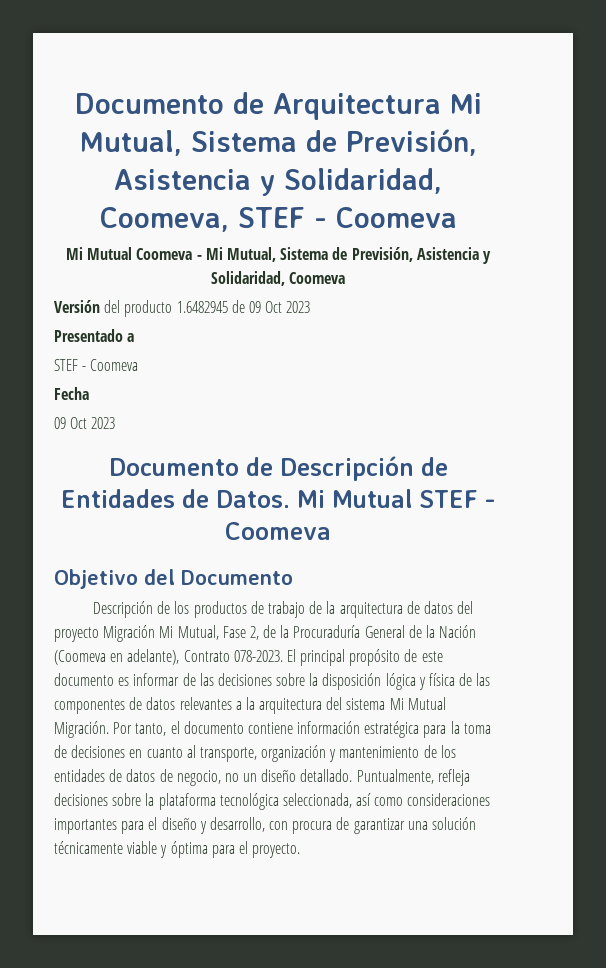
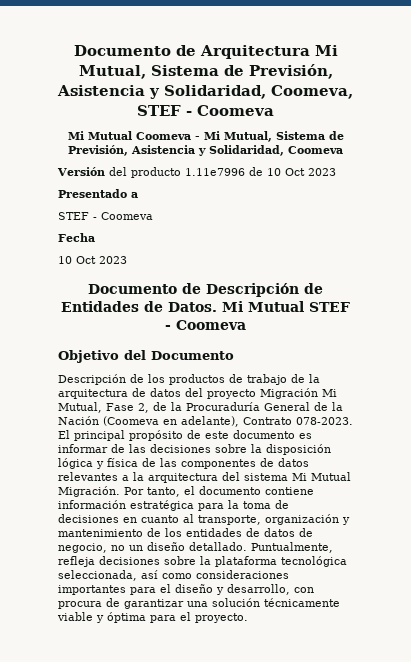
- Versión del producto 1.6482945 de 09 Oct 2023
+ Versión del producto 1.11e7996 de 10 Oct 2023
  Fecha
- 09 Oct 2023
+ 10 Oct 2023

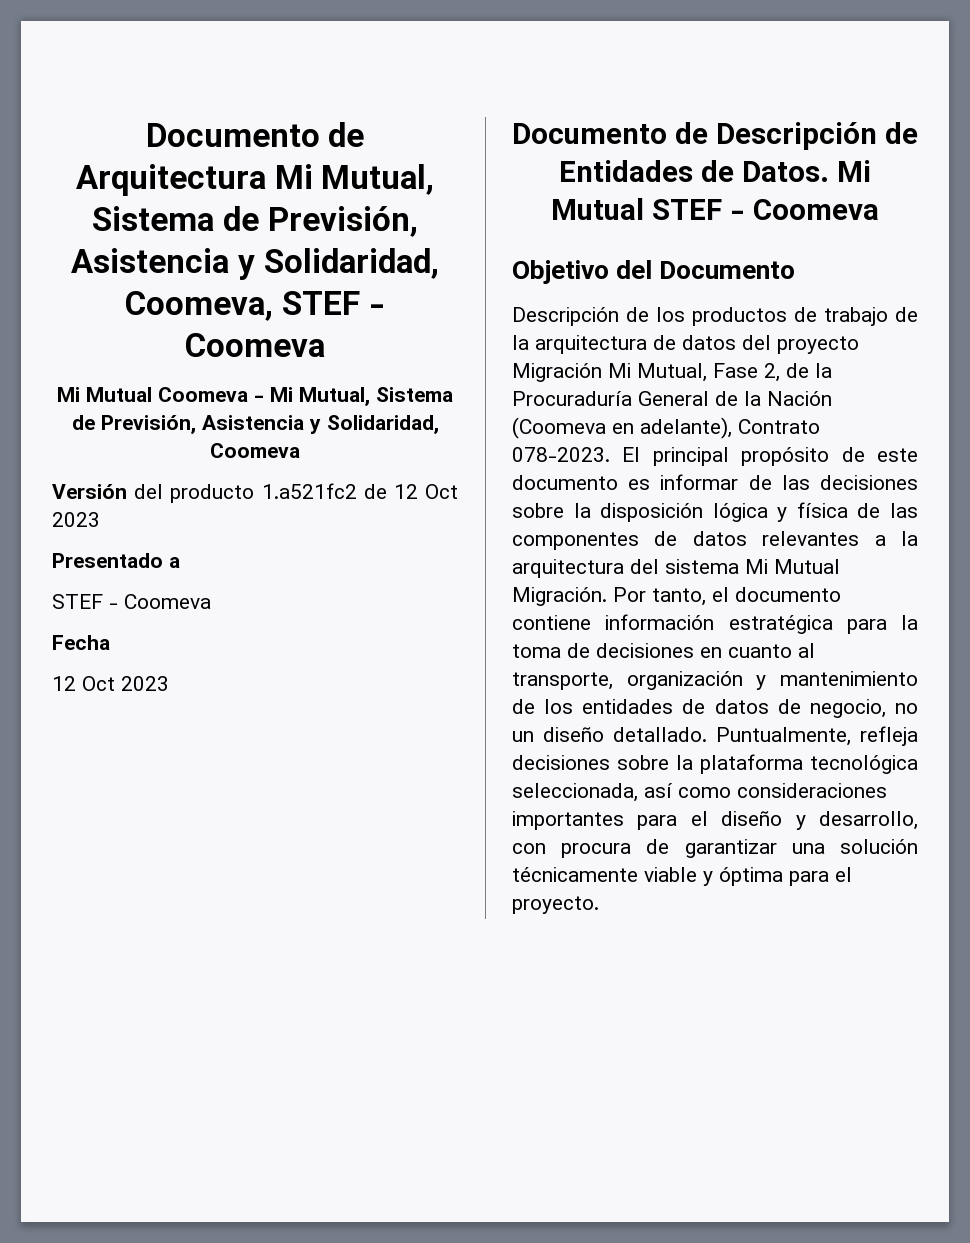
- Versión del producto 1.11e7996 de 10 Oct 2023
+ Versión del producto 1.a521fc2 de 12 Oct 2023
  Fecha
- 10 Oct 2023
+ 12 Oct 2023

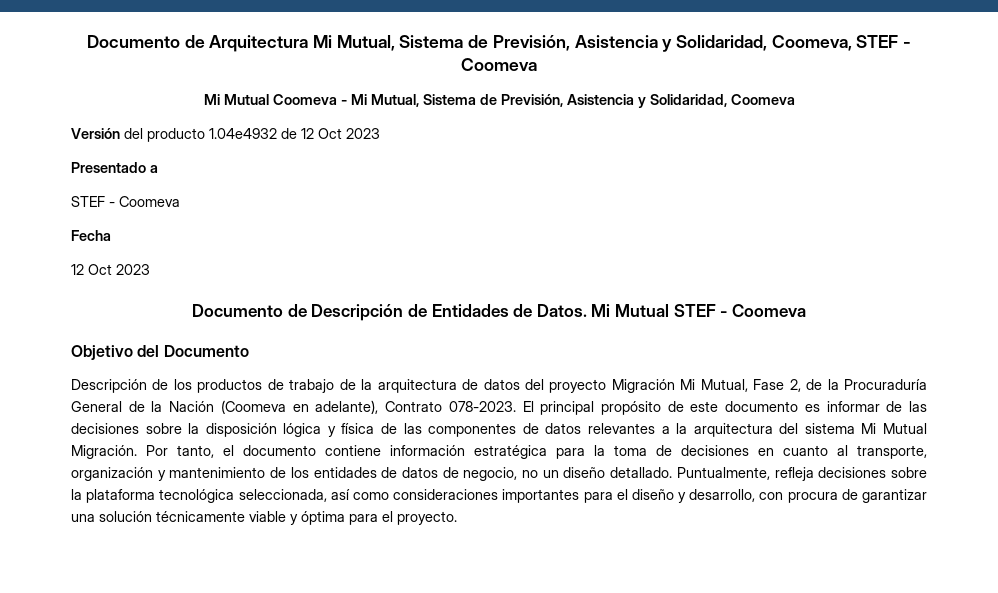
- Versión del producto 1.a521fc2 de 12 Oct 2023
+ Versión del producto 1.04e4932 de 12 Oct 2023

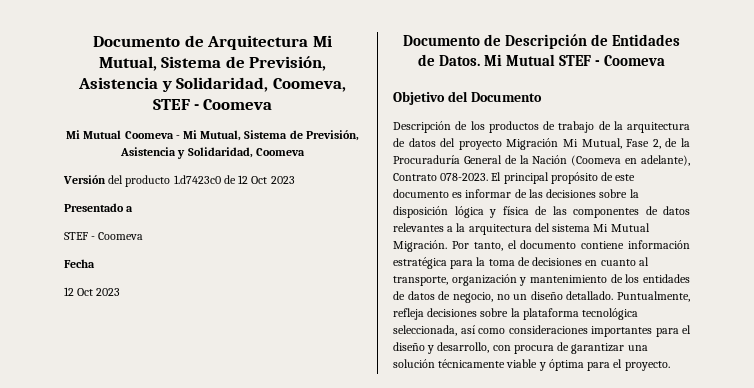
- Versión del producto 1.04e4932 de 12 Oct 2023
+ Versión del producto 1.d7423c0 de 12 Oct 2023

